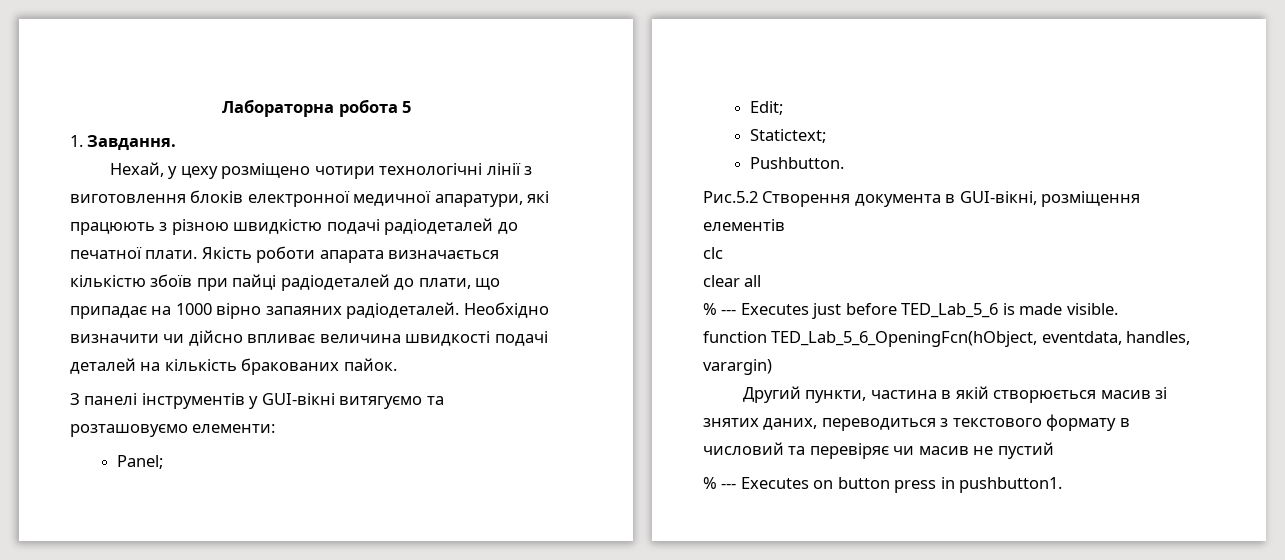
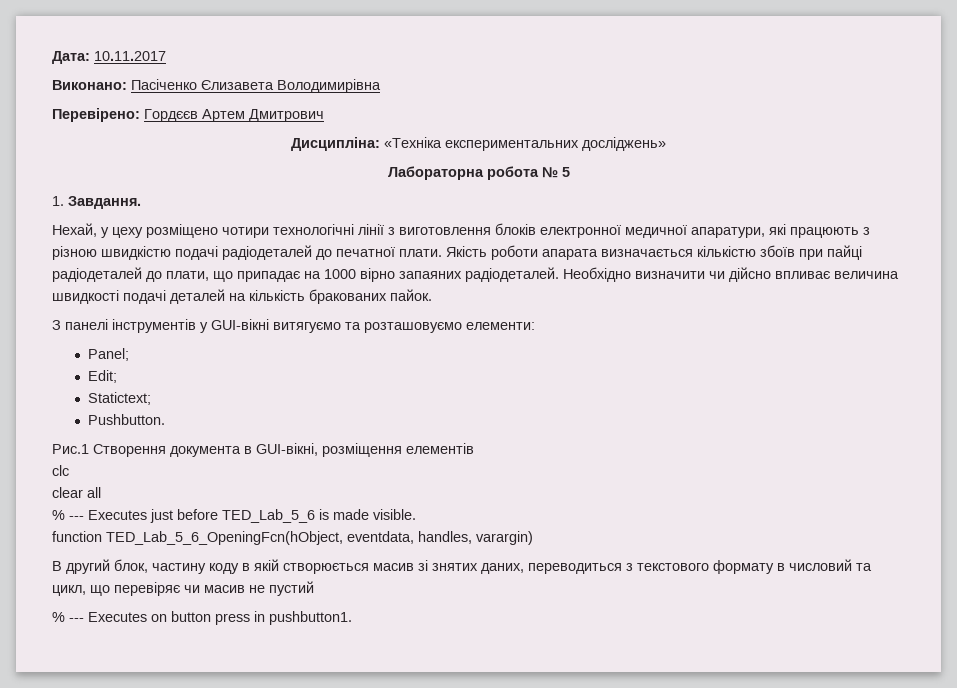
+ Дата: 10.11.2017
+ Виконано: Пасіченко Єлизавета Володимирівна
+ Перевірено: Гордєєв Артем Дмитрович
+ Дисципліна: «Техніка експериментальних досліджень»
- Лабораторна робота 5
+ Лабораторна робота № 5
- Рис.5.2 Створення документа в GUI-вікні, розміщення елементів
+ Рис.1 Створення документа в GUI-вікні, розміщення елементів
- Другий пункти, частина в якій створюється масив зі знятих даних, переводиться з текстового формату в числовий та перевіряє чи масив не пустий
+ В другий блок, частину коду в якій створюється масив зі знятих даних, переводиться з текстового формату в числовий та цикл, що перевіряє чи масив не пустий

